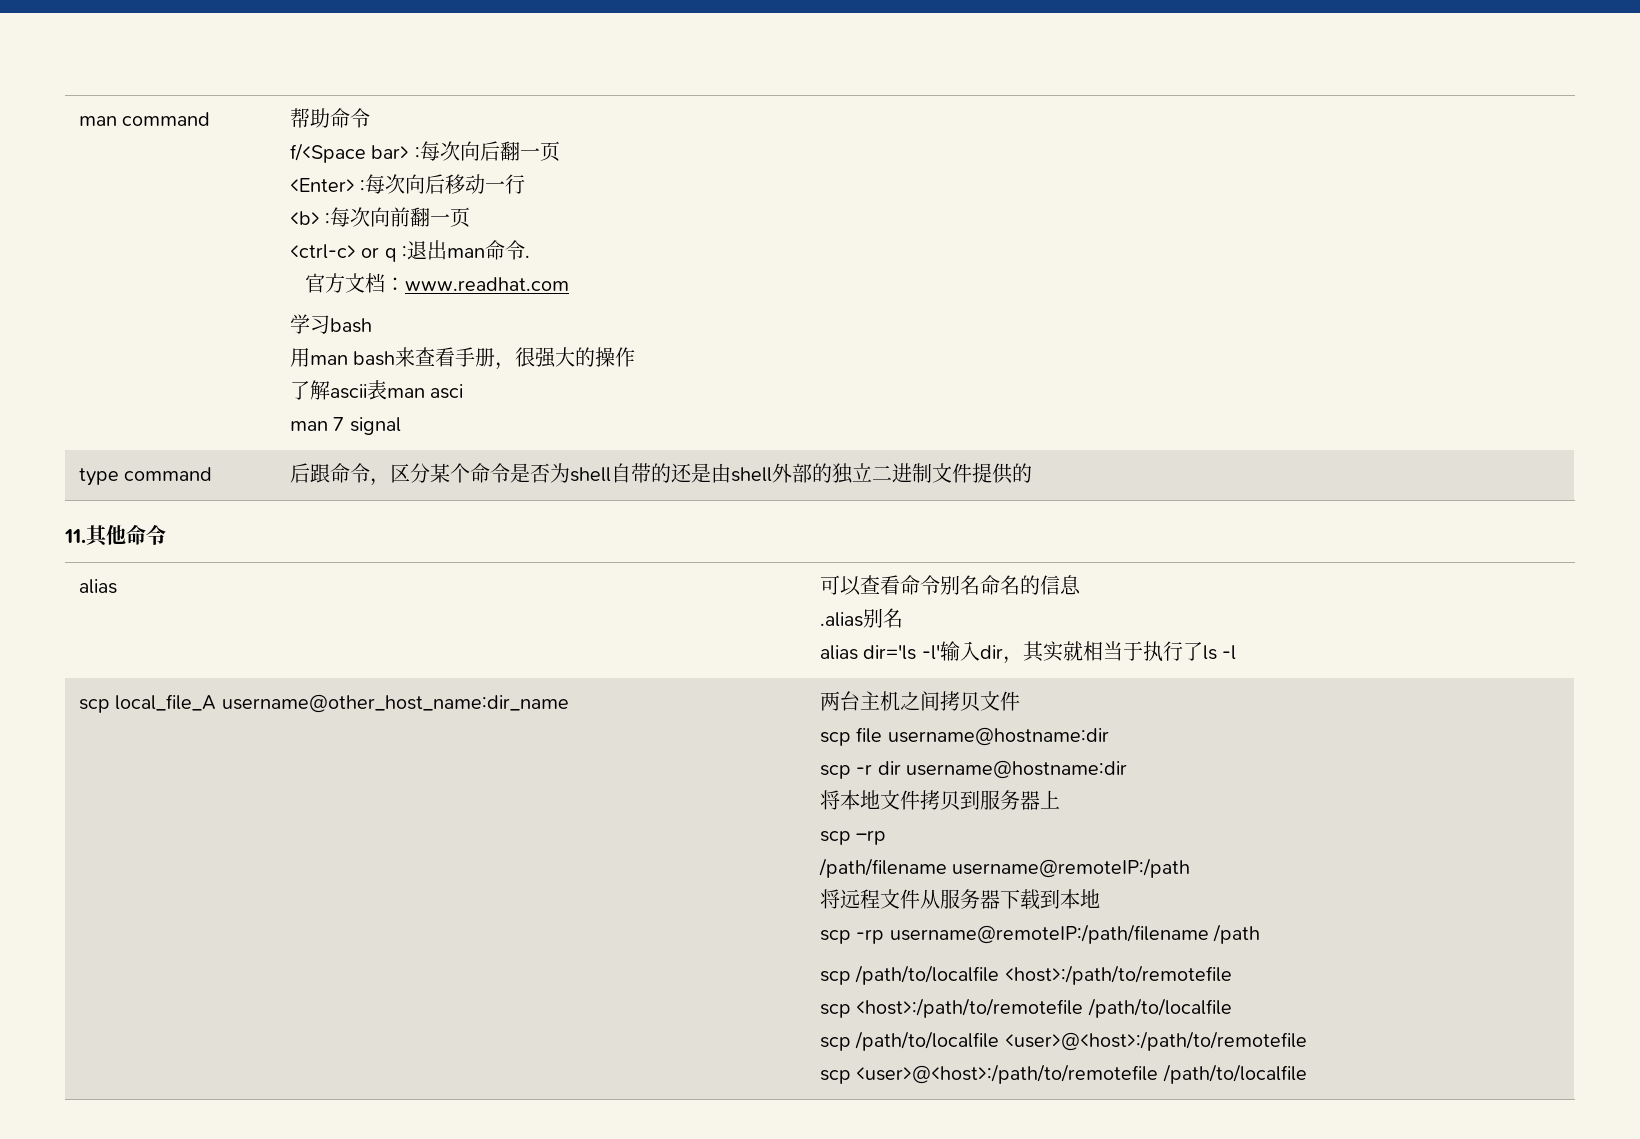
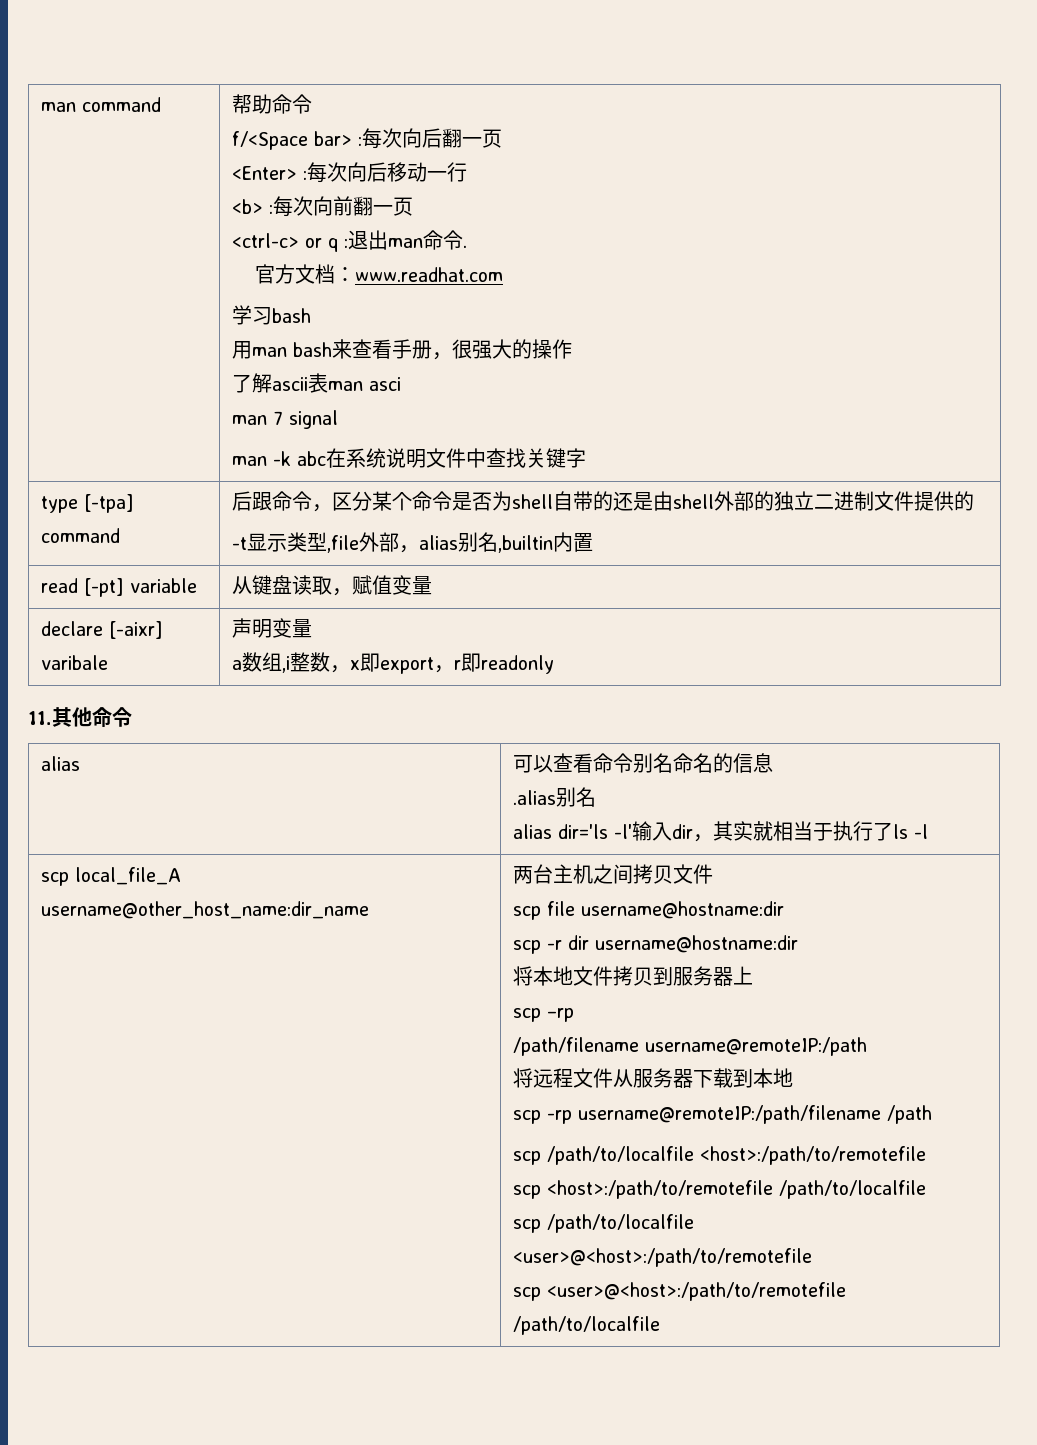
+ man -k abc在系统说明文件中查找关键字
- type command | 后跟命令，区分某个命令是否为shell自带的还是由shell外部的独立二进制文件提供的
+ type [-tpa] command | 后跟命令，区分某个命令是否为shell自带的还是由shell外部的独立二进制文件提供的
+ -t显示类型,file外部，alias别名,builtin内置
+ read [-pt] variable | 从键盘读取，赋值变量
+ declare [-aixr] varibale | 声明变量
+ a数组,i整数，x即export，r即readonly

